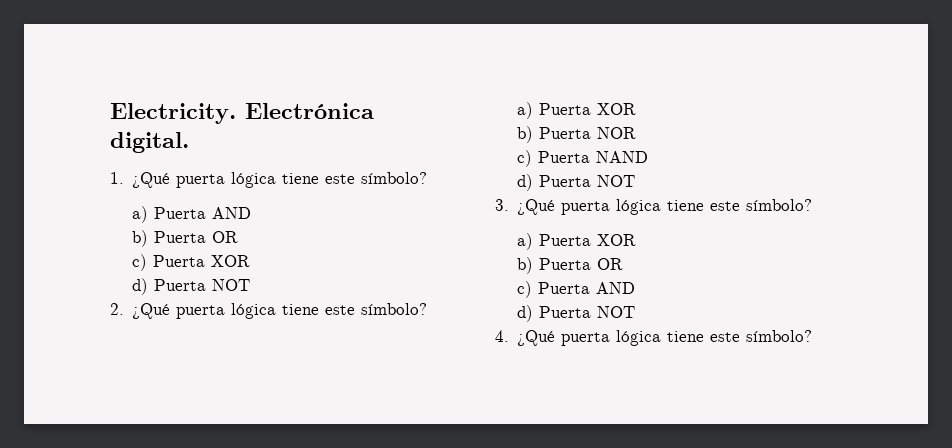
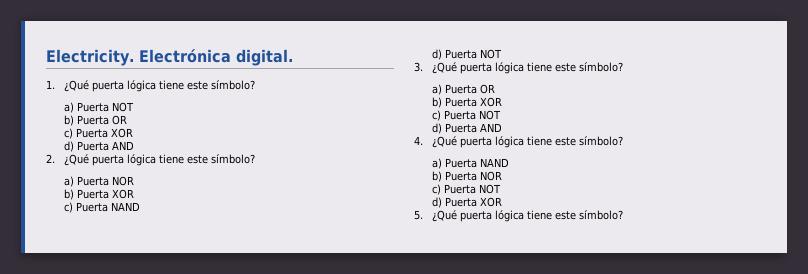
- a) Puerta AND
+ a) Puerta NOT
  c) Puerta XOR
- d) Puerta NOT
+ d) Puerta AND
  2. ¿Qué puerta lógica tiene este símbolo?
- a) Puerta XOR
- b) Puerta NOR
+ a) Puerta NOR
+ b) Puerta XOR
  3. ¿Qué puerta lógica tiene este símbolo?
- a) Puerta XOR
- b) Puerta OR
- c) Puerta AND
- d) Puerta NOT
+ a) Puerta OR
+ b) Puerta XOR
+ c) Puerta NOT
+ d) Puerta AND
+ a) Puerta NAND
+ b) Puerta NOR
+ c) Puerta NOT
+ d) Puerta XOR
+ 5. ¿Qué puerta lógica tiene este símbolo?

